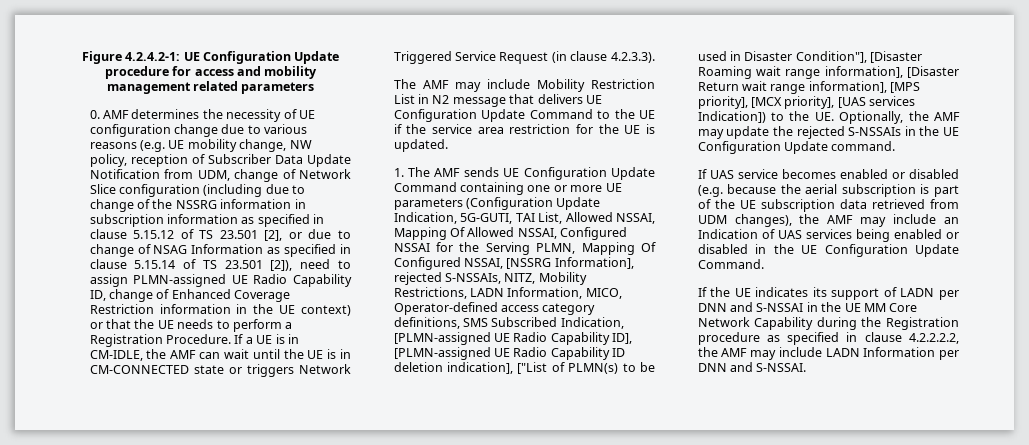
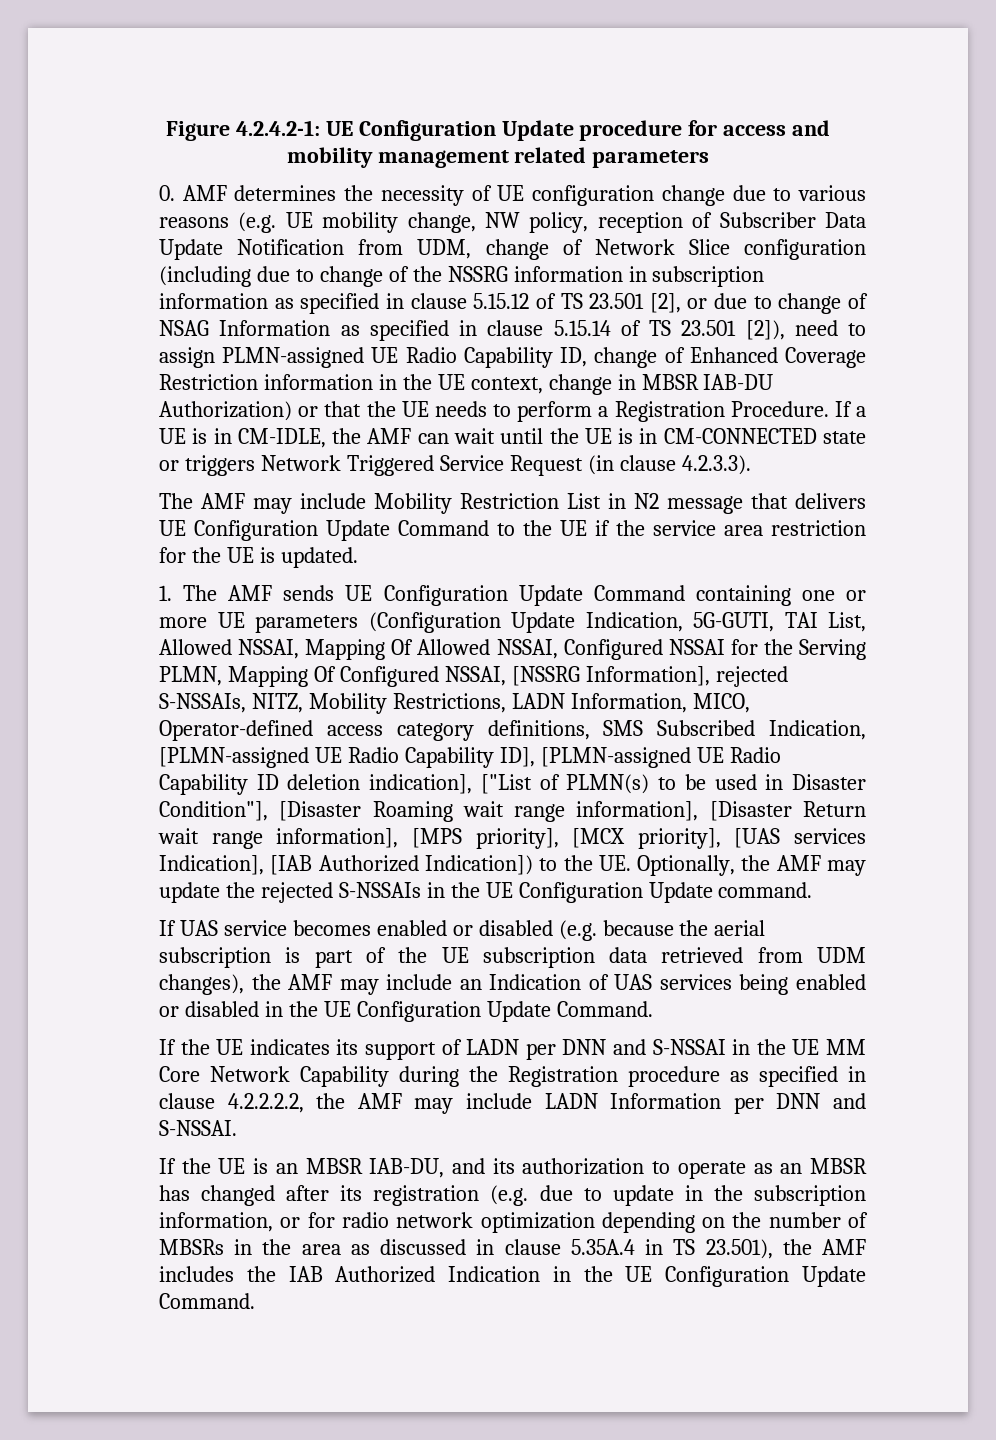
- 0. AMF determines the necessity of UE configuration change due to various reasons (e.g. UE mobility change, NW policy, reception of Subscriber Data Update Notification from UDM, change of Network Slice configuration (including due to change of the NSSRG information in subscription information as specified in clause 5.15.12 of TS 23.501 [2], or due to change of NSAG Information as specified in clause 5.15.14 of TS 23.501 [2]), need to assign PLMN-assigned UE Radio Capability ID, change of Enhanced Coverage Restriction information in the UE context) or that the UE needs to perform a Registration Procedure.
+ 0. AMF determines the necessity of UE configuration change due to various reasons (e.g. UE mobility change, NW policy, reception of Subscriber Data Update Notification from UDM, change of Network Slice configuration (including due to change of the NSSRG information in subscription information as specified in clause 5.15.12 of TS 23.501 [2], or due to change of NSAG Information as specified in clause 5.15.14 of TS 23.501 [2]), need to assign PLMN-assigned UE Radio Capability ID, change of Enhanced Coverage Restriction information in the UE context, change in MBSR IAB-DU Authorization) or that the UE needs to perform a Registration Procedure.
- 1. The AMF sends UE Configuration Update Command containing one or more UE parameters (Configuration Update Indication, 5G-GUTI, TAI List, Allowed NSSAI, Mapping Of Allowed NSSAI, Configured NSSAI for the Serving PLMN, Mapping Of Configured NSSAI, [NSSRG Information], rejected S-NSSAIs, NITZ, Mobility Restrictions, LADN Information, MICO, Operator-defined access category definitions, SMS Subscribed Indication, [PLMN-assigned UE Radio Capability ID], [PLMN-assigned UE Radio Capability ID deletion indication], ["List of PLMN(s) to be used in Disaster Condition"], [Disaster Roaming wait range information], [Disaster Return wait range information], [MPS priority], [MCX priority], [UAS services Indication]) to the UE. Optionally, the AMF may update the rejected S-NSSAIs in the UE Configuration Update command.
+ 1. The AMF sends UE Configuration Update Command containing one or more UE parameters (Configuration Update Indication, 5G-GUTI, TAI List, Allowed NSSAI, Mapping Of Allowed NSSAI, Configured NSSAI for the Serving PLMN, Mapping Of Configured NSSAI, [NSSRG Information], rejected S-NSSAIs, NITZ, Mobility Restrictions, LADN Information, MICO, Operator-defined access category definitions, SMS Subscribed Indication, [PLMN-assigned UE Radio Capability ID], [PLMN-assigned UE Radio Capability ID deletion indication], ["List of PLMN(s) to be used in Disaster Condition"], [Disaster Roaming wait range information], [Disaster Return wait range information], [MPS priority], [MCX priority], [UAS services Indication], [IAB Authorized Indication]) to the UE. Optionally, the AMF may update the rejected S-NSSAIs in the UE Configuration Update command.
+ If the UE is an MBSR IAB-DU, and its authorization to operate as an MBSR has changed after its registration (e.g. due to update in the subscription information, or for radio network optimization depending on the number of MBSRs in the area as discussed in clause 5.35A.4 in TS 23.501), the AMF includes the IAB Authorized Indication in the UE Configuration Update Command.

